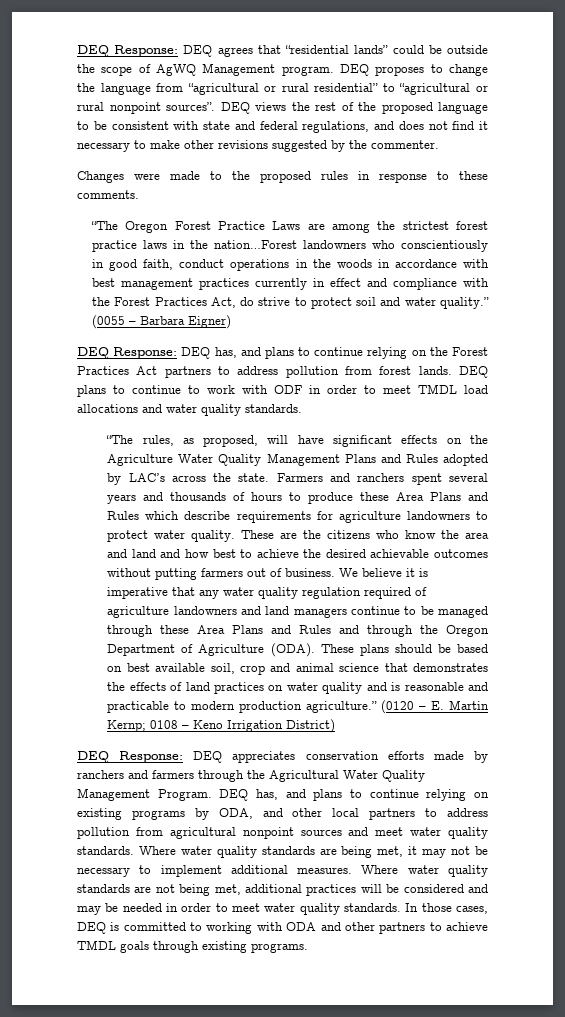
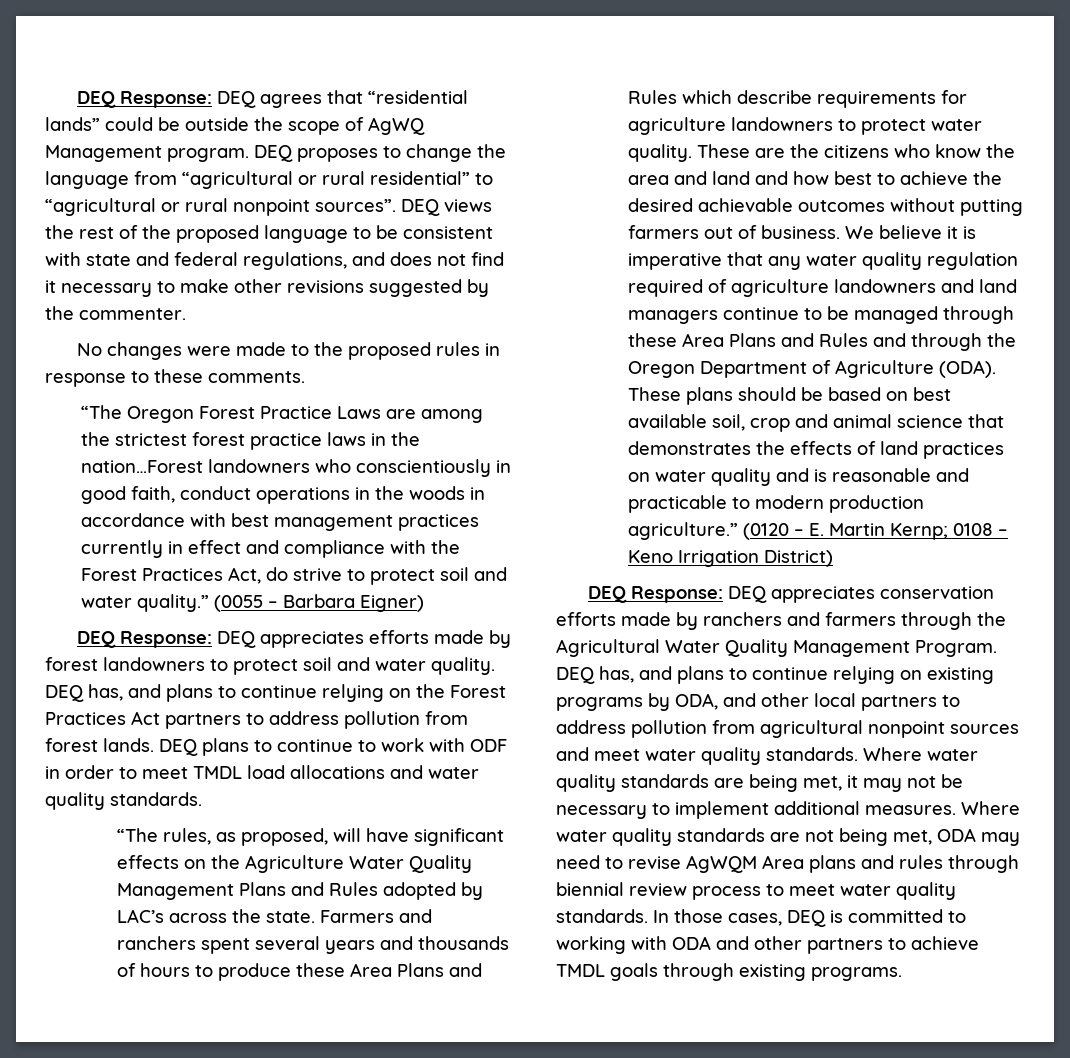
- Changes were made to the proposed rules in response to these comments.
+ No changes were made to the proposed rules in response to these comments.
- DEQ Response: DEQ has, and plans to continue relying on the Forest Practices Act partners to address pollution from forest lands.
+ DEQ Response: DEQ appreciates efforts made by forest landowners to protect soil and water quality. DEQ has, and plans to continue relying on the Forest Practices Act partners to address pollution from forest lands.
- Where water quality standards are not being met, additional practices will be considered and may be needed in order to meet water quality standards.
+ Where water quality standards are not being met, ODA may need to revise AgWQM Area plans and rules through biennial review process to meet water quality standards.

